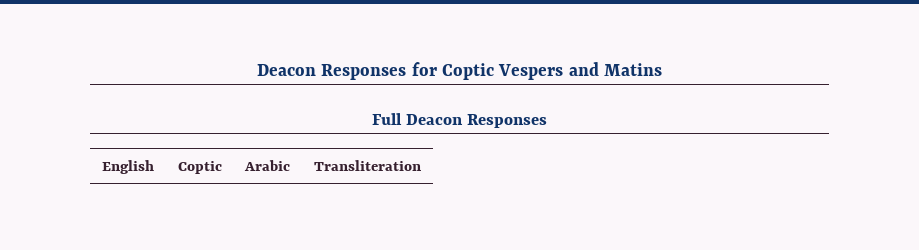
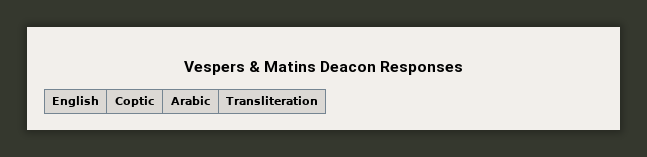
- Deacon Responses for Coptic Vespers and Matins
- Full Deacon Responses
+ Vespers & Matins Deacon Responses

